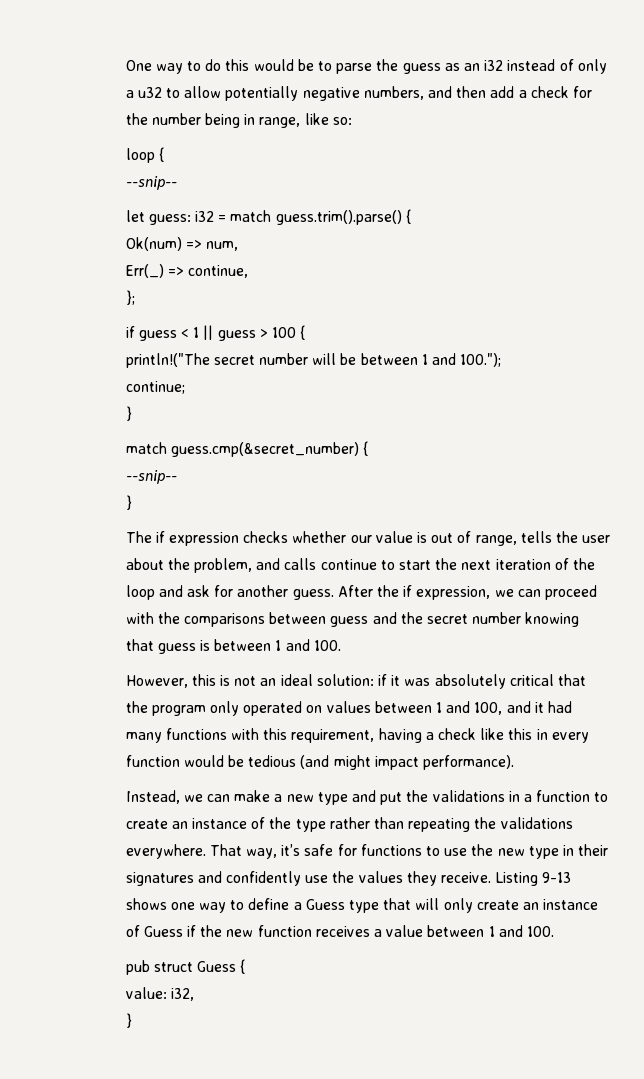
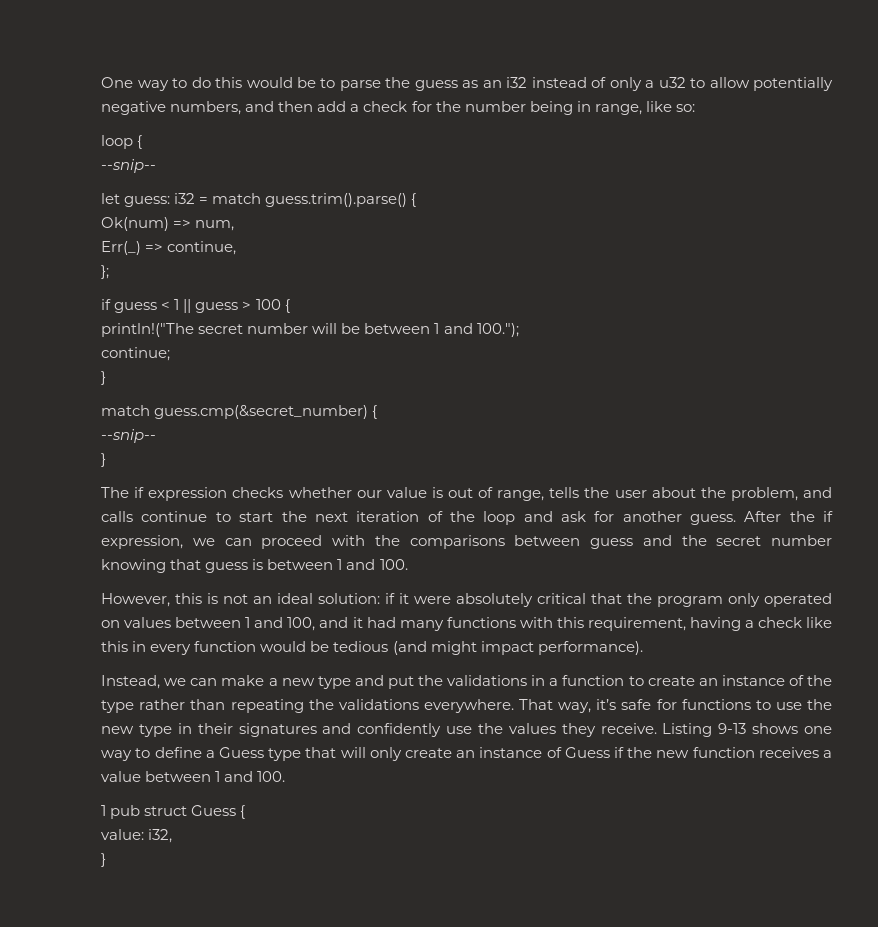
- However, this is not an ideal solution: if it was absolutely critical that the program only operated on values between 1 and 100, and it had many functions with this requirement, having a check like this in every function would be tedious (and might impact performance).
+ However, this is not an ideal solution: if it were absolutely critical that the program only operated on values between 1 and 100, and it had many functions with this requirement, having a check like this in every function would be tedious (and might impact performance).
- pub struct Guess {
+ 1 pub struct Guess {

